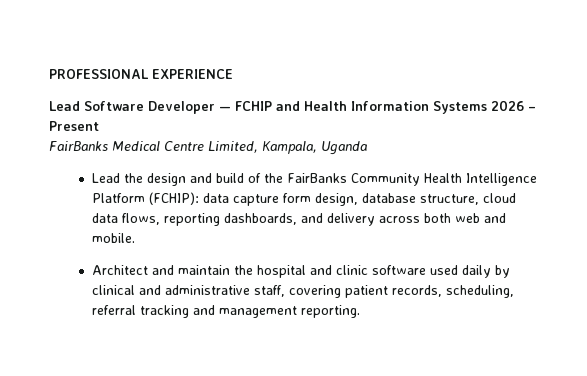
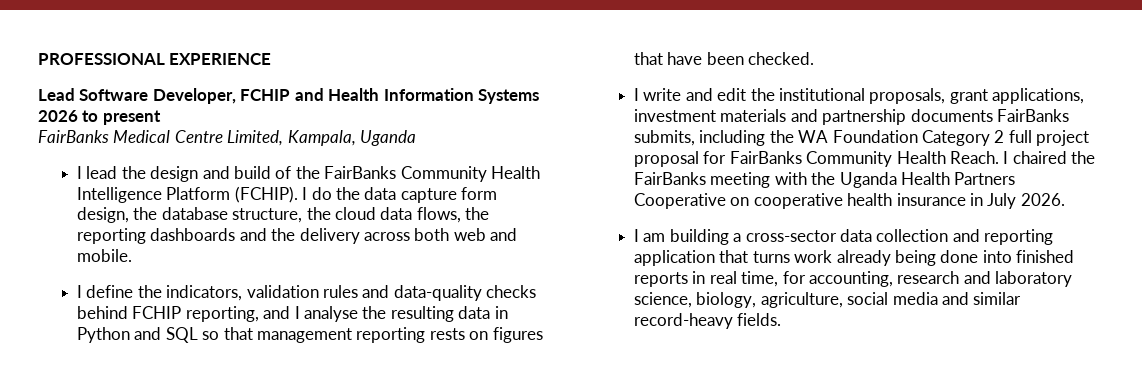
- Lead Software Developer — FCHIP and Health Information Systems 2026 – Present
+ Lead Software Developer, FCHIP and Health Information Systems 2026 to present
- Lead the design and build of the FairBanks Community Health Intelligence Platform (FCHIP): data capture form design, database structure, cloud data flows, reporting dashboards, and delivery across both web and mobile.
+ I lead the design and build of the FairBanks Community Health Intelligence Platform (FCHIP). I do the data capture form design, the database structure, the cloud data flows, the reporting dashboards and the delivery across both web and mobile.
- Architect and maintain the hospital and clinic software used daily by clinical and administrative staff, covering patient records, scheduling, referral tracking and management reporting.
+ I define the indicators, validation rules and data-quality checks behind FCHIP reporting, and I analyse the resulting data in Python and SQL so that management reporting rests on figures that have been checked.
+ I write and edit the institutional proposals, grant applications, investment materials and partnership documents FairBanks submits, including the WA Foundation Category 2 full project proposal for FairBanks Community Health Reach. I chaired the FairBanks meeting with the Uganda Health Partners Cooperative on cooperative health insurance in July 2026.
+ I am building a cross-sector data collection and reporting application that turns work already being done into finished reports in real time, for accounting, research and laboratory science, biology, agriculture, social media and similar record-heavy fields.

